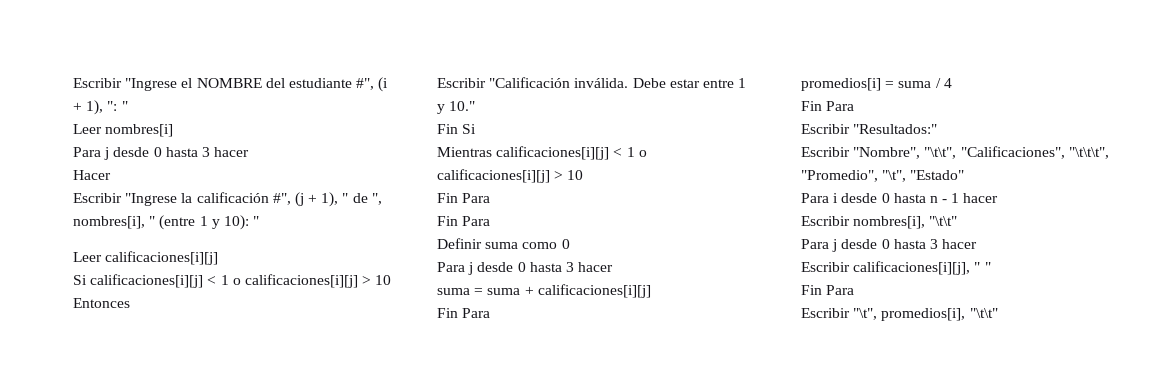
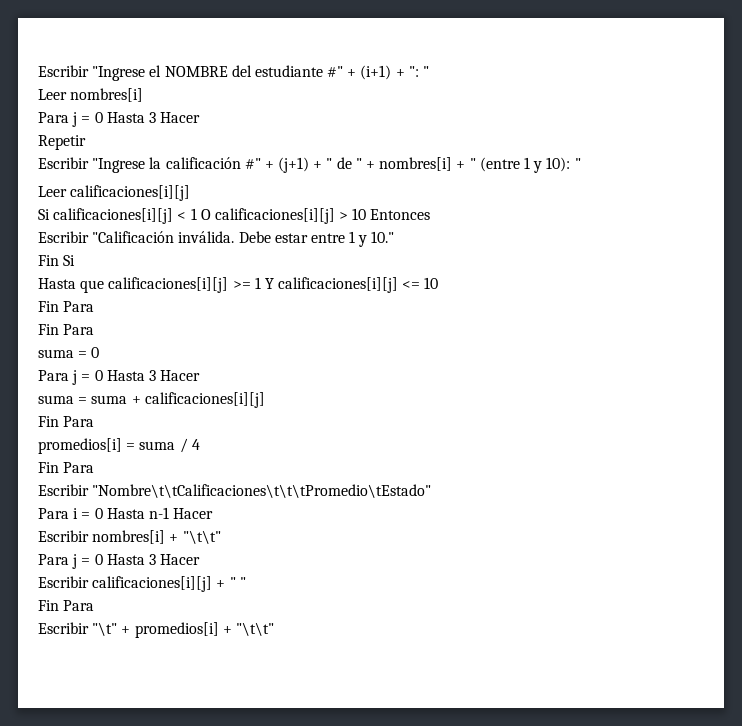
- Escribir "Ingrese el NOMBRE del estudiante #", (i + 1), ": "
+ Escribir "Ingrese el NOMBRE del estudiante #" + (i+1) + ": "
  Leer nombres[i]
- Para j desde 0 hasta 3 hacer
- Hacer
- Escribir "Ingrese la calificación #", (j + 1), " de ", nombres[i], " (entre 1 y 10): "
+ Para j = 0 Hasta 3 Hacer
+ Repetir
+ Escribir "Ingrese la calificación #" + (j+1) + " de " + nombres[i] + " (entre 1 y 10): "
- Si calificaciones[i][j] < 1 o calificaciones[i][j] > 10 Entonces
+ Si calificaciones[i][j] < 1 O calificaciones[i][j] > 10 Entonces
- Mientras calificaciones[i][j] < 1 o calificaciones[i][j] > 10
+ Hasta que calificaciones[i][j] >= 1 Y calificaciones[i][j] <= 10
- Definir suma como 0
- Para j desde 0 hasta 3 hacer
+ suma = 0
+ Para j = 0 Hasta 3 Hacer
- Escribir "Resultados:"
- Escribir "Nombre", "\t\t", "Calificaciones", "\t\t\t", "Promedio", "\t", "Estado"
- Para i desde 0 hasta n - 1 hacer
- Escribir nombres[i], "\t\t"
- Para j desde 0 hasta 3 hacer
- Escribir calificaciones[i][j], " "
+ Escribir "Nombre\t\tCalificaciones\t\t\tPromedio\tEstado"
+ Para i = 0 Hasta n-1 Hacer
+ Escribir nombres[i] + "\t\t"
+ Para j = 0 Hasta 3 Hacer
+ Escribir calificaciones[i][j] + " "
- Escribir "\t", promedios[i], "\t\t"
+ Escribir "\t" + promedios[i] + "\t\t"

